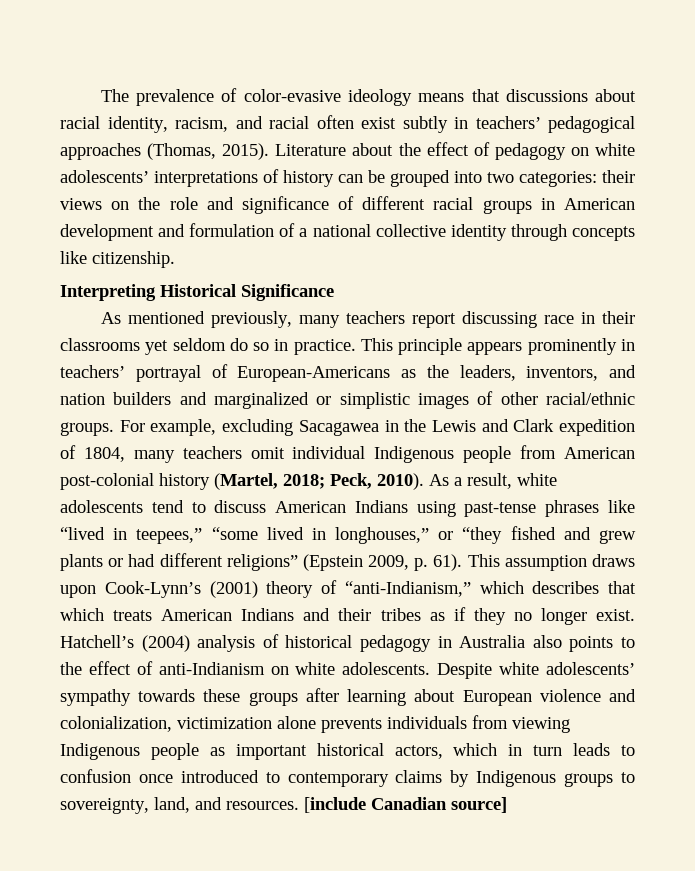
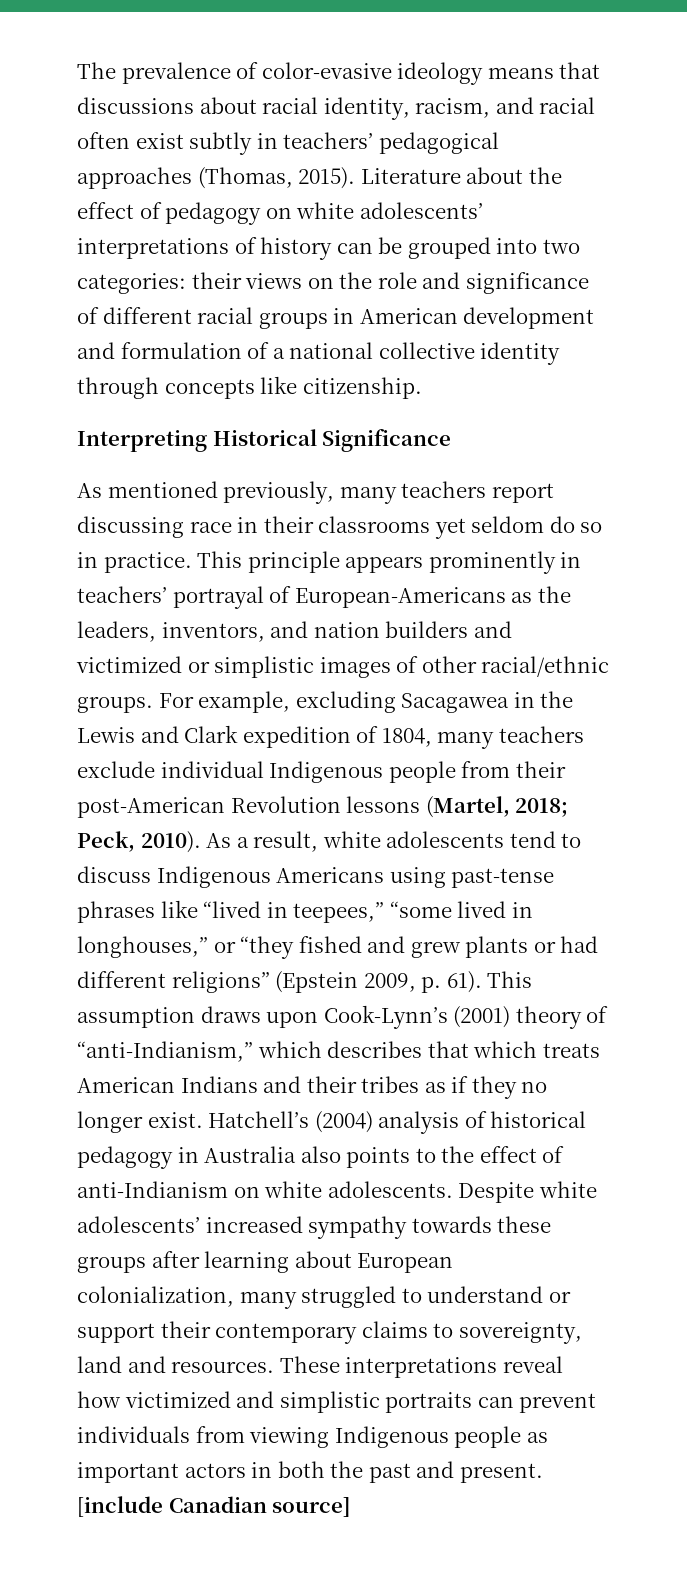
- This principle appears prominently in teachers’ portrayal of European-Americans as the leaders, inventors, and nation builders and marginalized or simplistic images of other racial/ethnic groups.
+ This principle appears prominently in teachers’ portrayal of European-Americans as the leaders, inventors, and nation builders and victimized or simplistic images of other racial/ethnic groups.
- For example, excluding Sacagawea in the Lewis and Clark expedition of 1804, many teachers omit individual Indigenous people from American post-colonial history (Martel, 2018; Peck, 2010).
+ For example, excluding Sacagawea in the Lewis and Clark expedition of 1804, many teachers exclude individual Indigenous people from their post-American Revolution lessons (Martel, 2018; Peck, 2010).
- As a result, white adolescents tend to discuss American Indians using past-tense phrases like “lived in teepees,” “some lived in longhouses,” or “they fished and grew plants or had different religions” (Epstein 2009, p. 61).
+ As a result, white adolescents tend to discuss Indigenous Americans using past-tense phrases like “lived in teepees,” “some lived in longhouses,” or “they fished and grew plants or had different religions” (Epstein 2009, p. 61).
- Despite white adolescents’ sympathy towards these groups after learning about European violence and colonialization, victimization alone prevents individuals from viewing Indigenous people as important historical actors, which in turn leads to confusion once introduced to contemporary claims by Indigenous groups to sovereignty, land, and resources.
+ Despite white adolescents’ increased sympathy towards these groups after learning about European colonialization, many struggled to understand or support their contemporary claims to sovereignty, land and resources. These interpretations reveal how victimized and simplistic portraits can prevent individuals from viewing Indigenous people as important actors in both the past and present.

